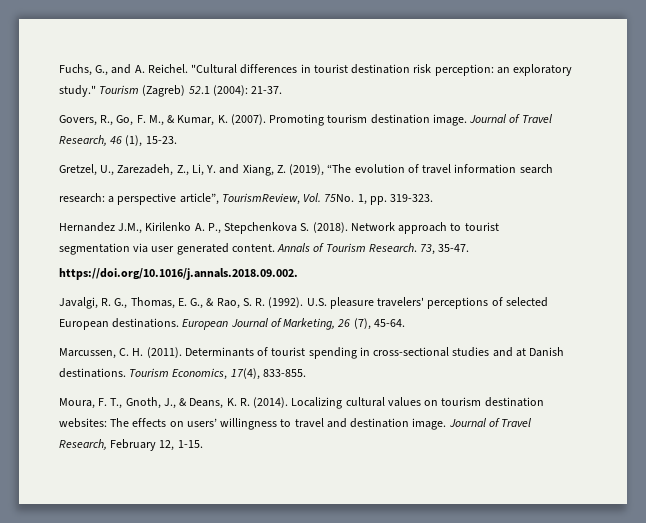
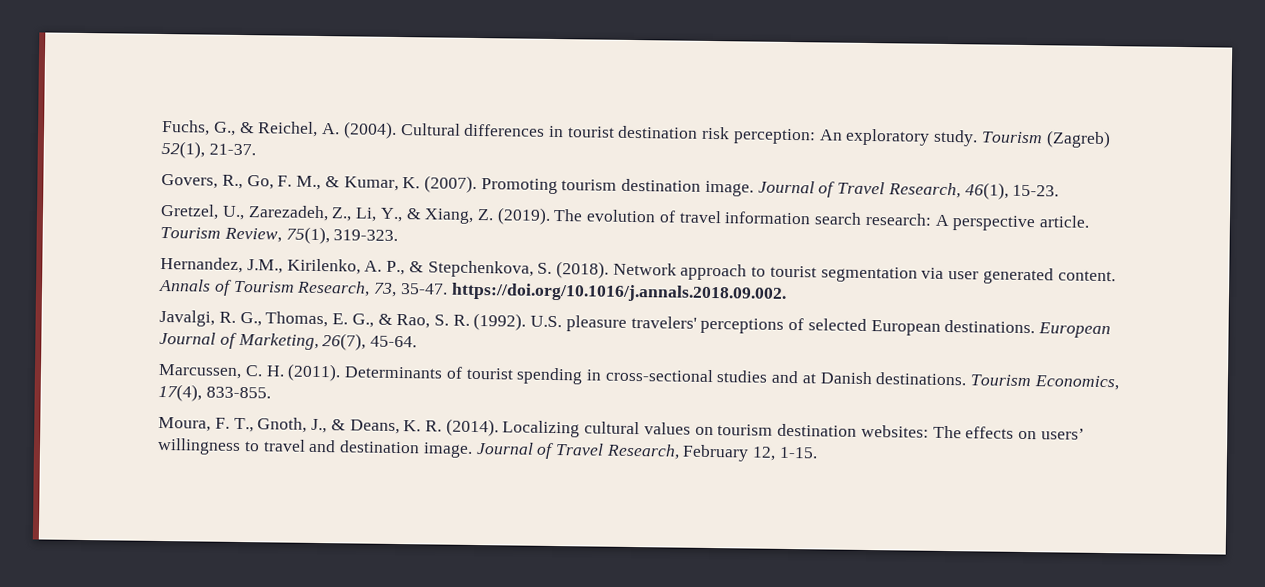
- Fuchs, G., and A. Reichel. "Cultural differences in tourist destination risk perception: an exploratory study." Tourism (Zagreb) 52.1 (2004): 21-37.
+ Fuchs, G., & Reichel, A. (2004). Cultural differences in tourist destination risk perception: An exploratory study. Tourism (Zagreb) 52(1), 21-37.
- Journal of Travel Research, 46 (1), 15-23.
+ Journal of Travel Research, 46(1), 15-23.
- Gretzel, U., Zarezadeh, Z., Li, Y. and Xiang, Z. (2019), “The evolution of travel information search
- research: a perspective article”, TourismReview, Vol. 75No. 1, pp. 319-323.
- Hernandez J.M., Kirilenko A. P., Stepchenkova S. (2018).
+ Gretzel, U., Zarezadeh, Z., Li, Y., & Xiang, Z. (2019). The evolution of travel information search research: A perspective article. Tourism Review, 75(1), 319-323.
+ Hernandez, J.M., Kirilenko, A. P., & Stepchenkova, S. (2018).
- Network approach to tourist
- segmentation via user generated content.
+ Network approach to tourist segmentation via user generated content.
- Annals of Tourism Research. 73, 35-47.
- https://doi.org/10.1016/j.annals.2018.09.002.
+ Annals of Tourism Research, 73, 35-47. https://doi.org/10.1016/j.annals.2018.09.002.
- European Journal of Marketing, 26 (7), 45-64.
+ European Journal of Marketing, 26(7), 45-64.

